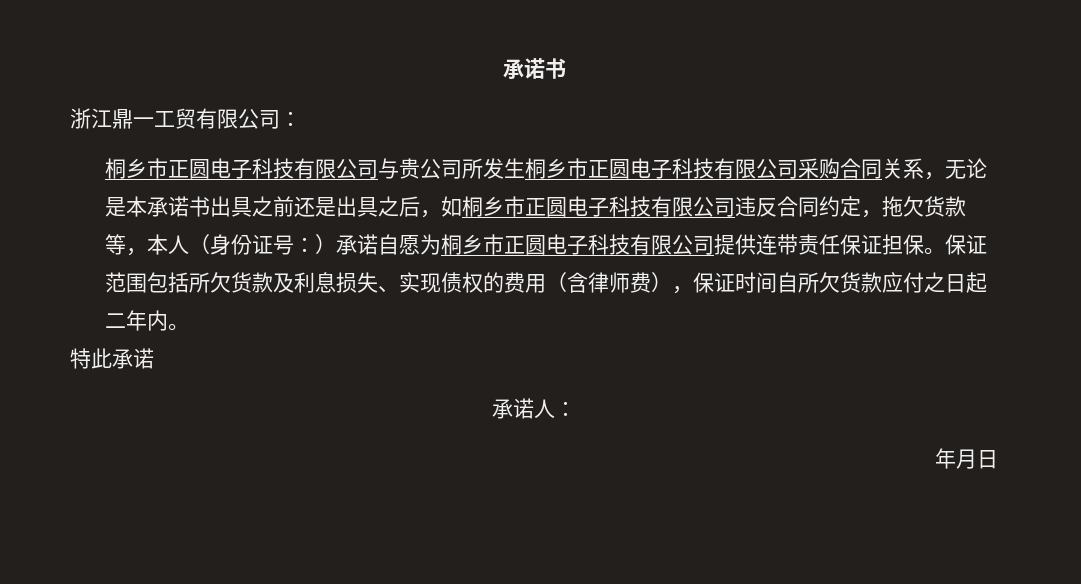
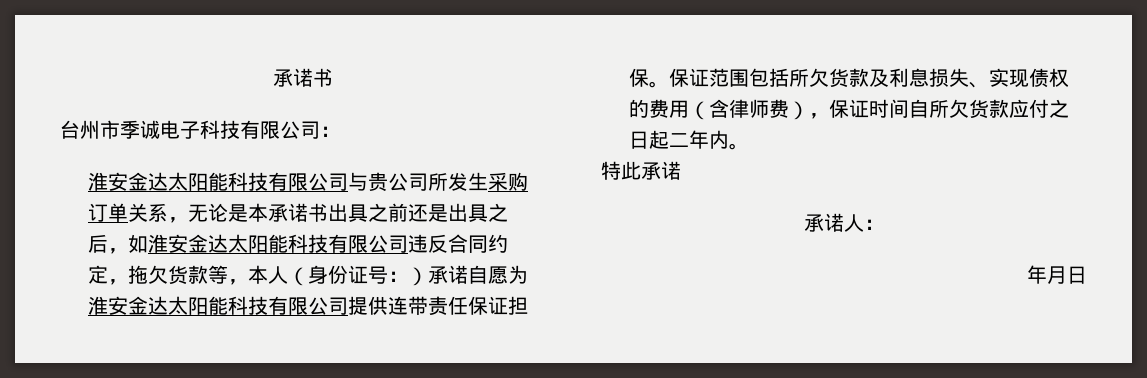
- 浙江鼎一工贸有限公司：
+ 台州市季诚电子科技有限公司：
- 桐乡市正圆电子科技有限公司与贵公司所发生桐乡市正圆电子科技有限公司采购合同关系，无论是本承诺书出具之前还是出具之后，如桐乡市正圆电子科技有限公司违反合同约定，拖欠货款等，本人（身份证号：）承诺自愿为桐乡市正圆电子科技有限公司提供连带责任保证担保。
+ 淮安金达太阳能科技有限公司与贵公司所发生采购订单关系，无论是本承诺书出具之前还是出具之后，如淮安金达太阳能科技有限公司违反合同约定，拖欠货款等，本人（身份证号：）承诺自愿为淮安金达太阳能科技有限公司提供连带责任保证担保。

